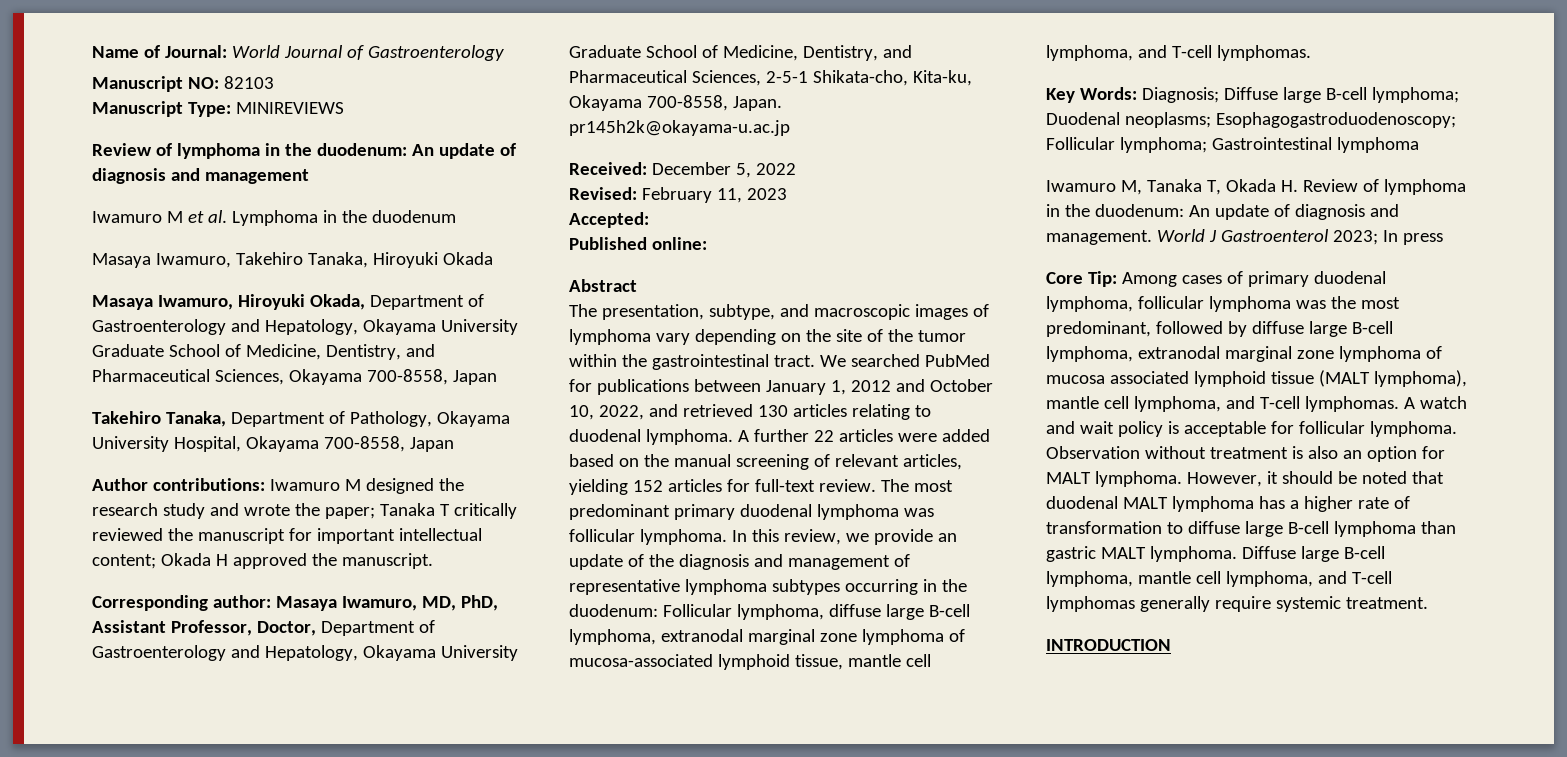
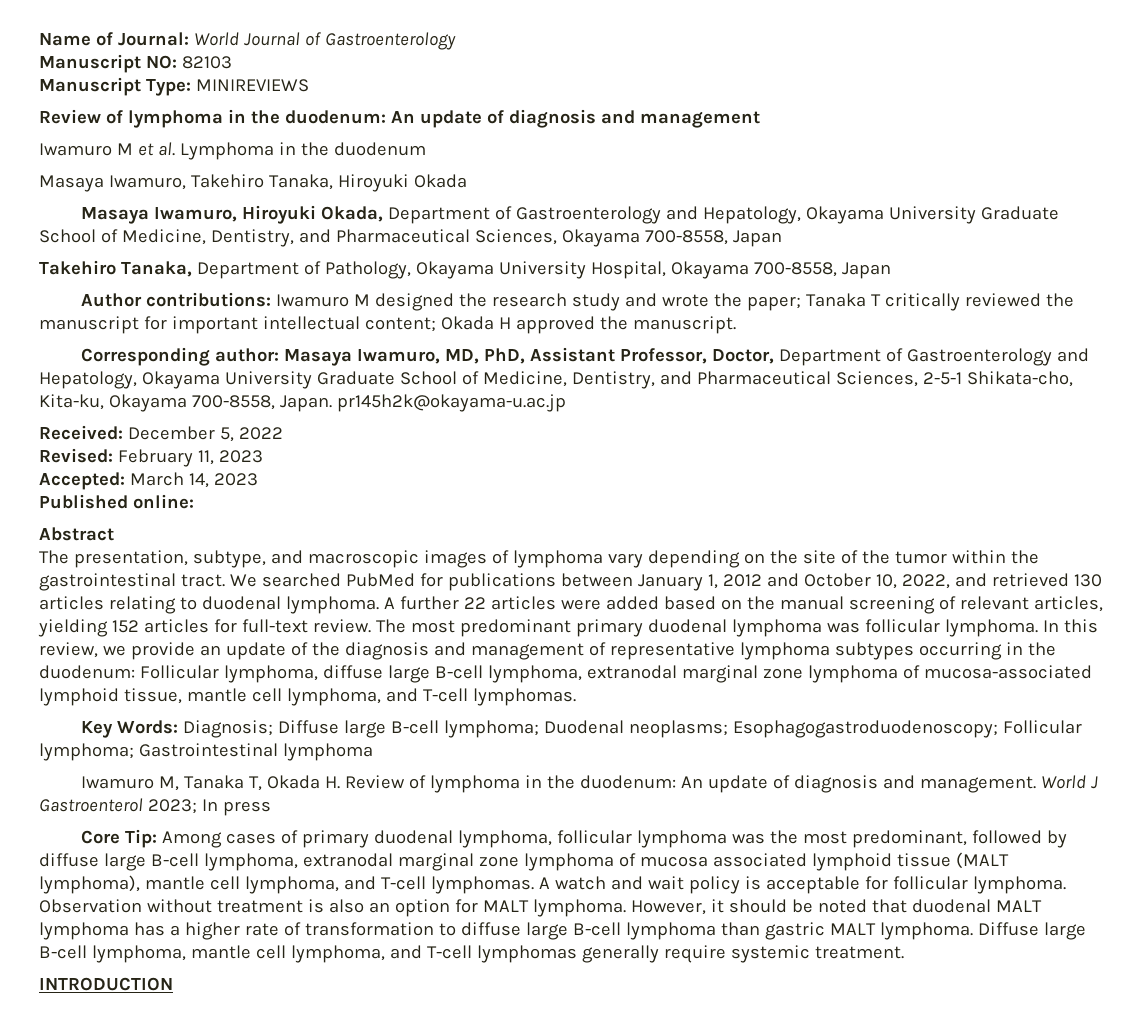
- Accepted:
+ Accepted: March 14, 2023

